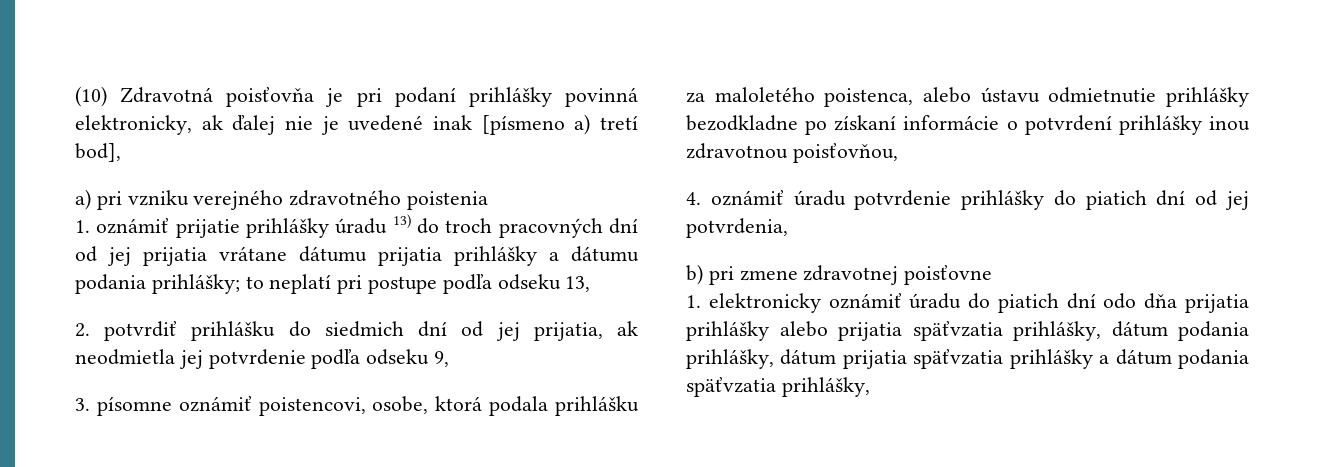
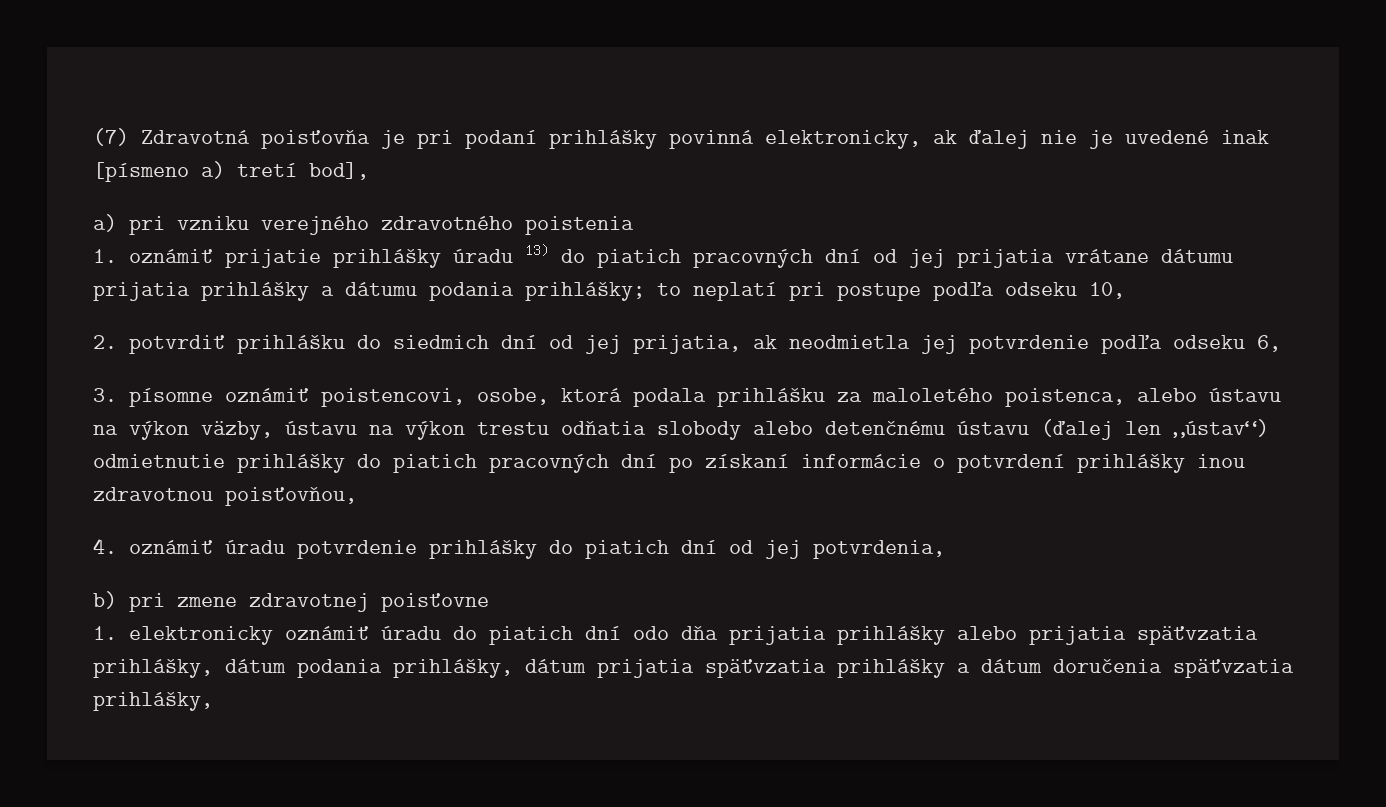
- (10) Zdravotná poisťovňa je pri podaní prihlášky povinná elektronicky, ak ďalej nie je uvedené inak [písmeno a) tretí bod],
+ (7) Zdravotná poisťovňa je pri podaní prihlášky povinná elektronicky, ak ďalej nie je uvedené inak [písmeno a) tretí bod],
- 1. oznámiť prijatie prihlášky úradu 13) do troch pracovných dní od jej prijatia vrátane dátumu prijatia prihlášky a dátumu podania prihlášky; to neplatí pri postupe podľa odseku 13,
+ 1. oznámiť prijatie prihlášky úradu 13) do piatich pracovných dní od jej prijatia vrátane dátumu prijatia prihlášky a dátumu podania prihlášky; to neplatí pri postupe podľa odseku 10,
- 2. potvrdiť prihlášku do siedmich dní od jej prijatia, ak neodmietla jej potvrdenie podľa odseku 9,
+ 2. potvrdiť prihlášku do siedmich dní od jej prijatia, ak neodmietla jej potvrdenie podľa odseku 6,
- 3. písomne oznámiť poistencovi, osobe, ktorá podala prihlášku za maloletého poistenca, alebo ústavu odmietnutie prihlášky bezodkladne po získaní informácie o potvrdení prihlášky inou zdravotnou poisťovňou,
+ 3. písomne oznámiť poistencovi, osobe, ktorá podala prihlášku za maloletého poistenca, alebo ústavu na výkon väzby, ústavu na výkon trestu odňatia slobody alebo detenčnému ústavu (ďalej len „ústav“) odmietnutie prihlášky do piatich pracovných dní po získaní informácie o potvrdení prihlášky inou zdravotnou poisťovňou,
- 1. elektronicky oznámiť úradu do piatich dní odo dňa prijatia prihlášky alebo prijatia späťvzatia prihlášky, dátum podania prihlášky, dátum prijatia späťvzatia prihlášky a dátum podania späťvzatia prihlášky,
+ 1. elektronicky oznámiť úradu do piatich dní odo dňa prijatia prihlášky alebo prijatia späťvzatia prihlášky, dátum podania prihlášky, dátum prijatia späťvzatia prihlášky a dátum doručenia späťvzatia prihlášky,

